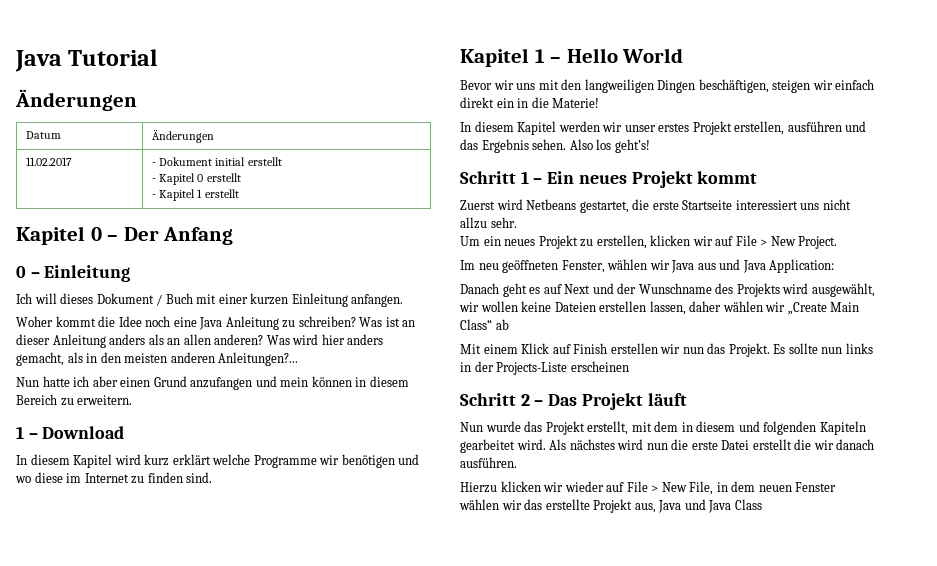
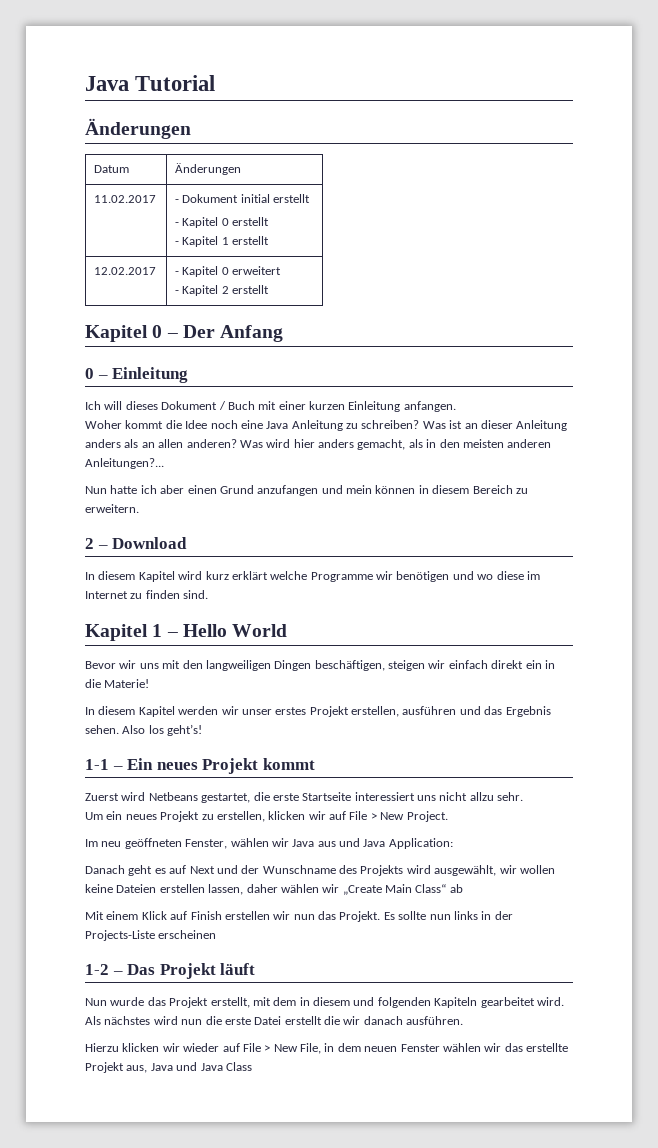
+ 12.02.2017 | - Kapitel 0 erweitert
+ - Kapitel 2 erstellt
- 1 – Download
+ 2 – Download
- Schritt 1 – Ein neues Projekt kommt
+ 1-1 – Ein neues Projekt kommt
- Schritt 2 – Das Projekt läuft
+ 1-2 – Das Projekt läuft

